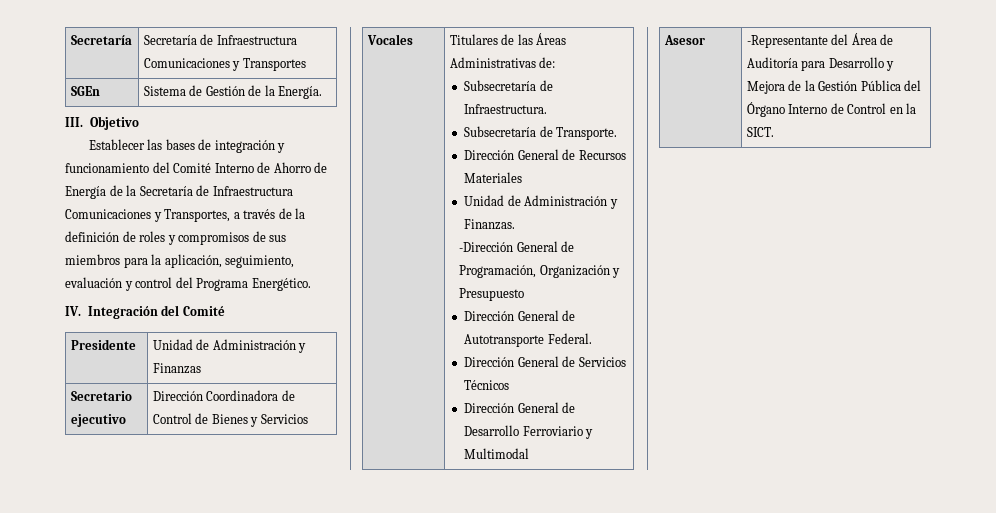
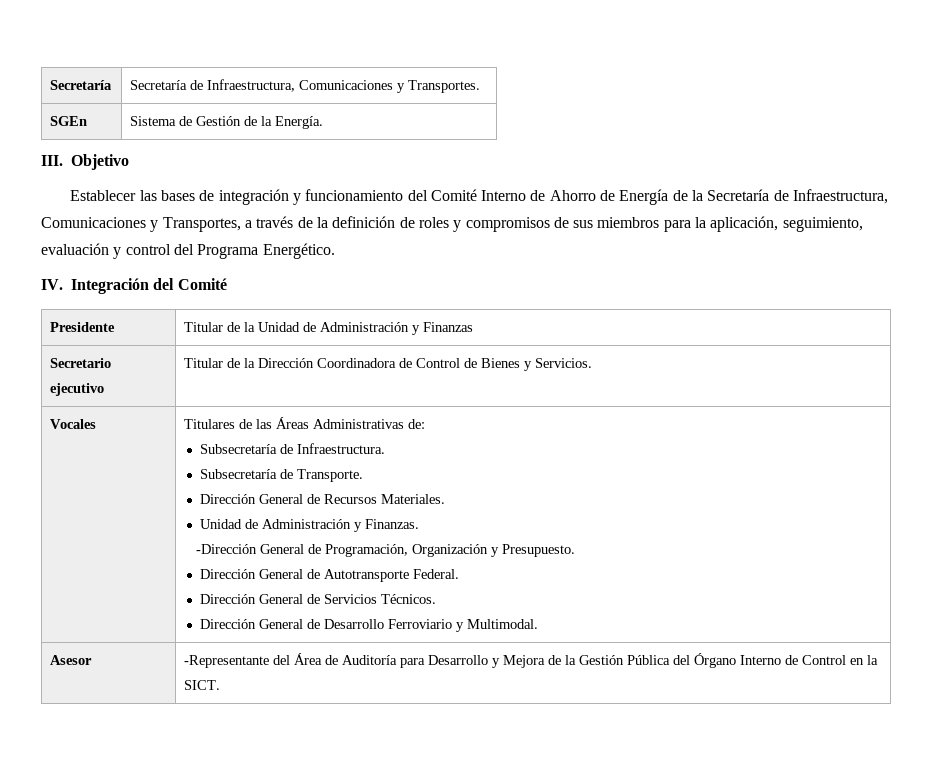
- Secretaría | Secretaría de Infraestructura Comunicaciones y Transportes
+ Secretaría | Secretaría de Infraestructura, Comunicaciones y Transportes.
- Establecer las bases de integración y funcionamiento del Comité Interno de Ahorro de Energía de la Secretaría de Infraestructura Comunicaciones y Transportes, a través de la definición de roles y compromisos de sus miembros para la aplicación, seguimiento, evaluación y control del Programa Energético.
+ Establecer las bases de integración y funcionamiento del Comité Interno de Ahorro de Energía de la Secretaría de Infraestructura, Comunicaciones y Transportes, a través de la definición de roles y compromisos de sus miembros para la aplicación, seguimiento, evaluación y control del Programa Energético.
- Presidente | Unidad de Administración y Finanzas
+ Presidente | Titular de la Unidad de Administración y Finanzas
- Secretario ejecutivo | Dirección Coordinadora de Control de Bienes y Servicios
+ Secretario ejecutivo | Titular de la Dirección Coordinadora de Control de Bienes y Servicios.
- Dirección General de Recursos Materiales
+ Dirección General de Recursos Materiales.
- -Dirección General de Programación, Organización y Presupuesto
+ -Dirección General de Programación, Organización y Presupuesto.
- Dirección General de Servicios Técnicos
+ Dirección General de Servicios Técnicos.
- Dirección General de Desarrollo Ferroviario y Multimodal
+ Dirección General de Desarrollo Ferroviario y Multimodal.

